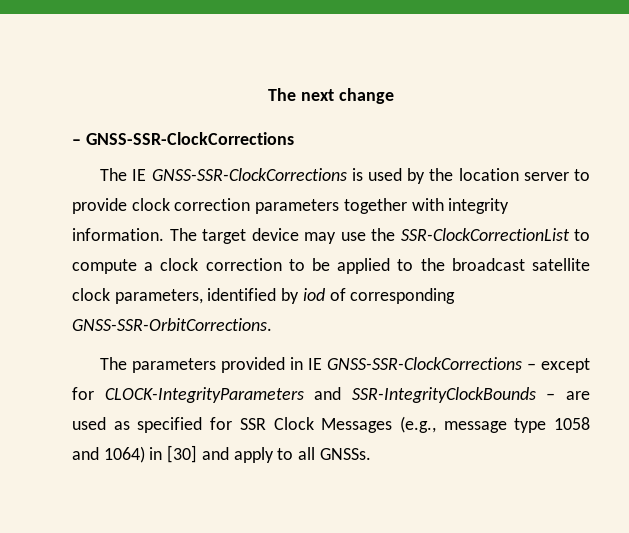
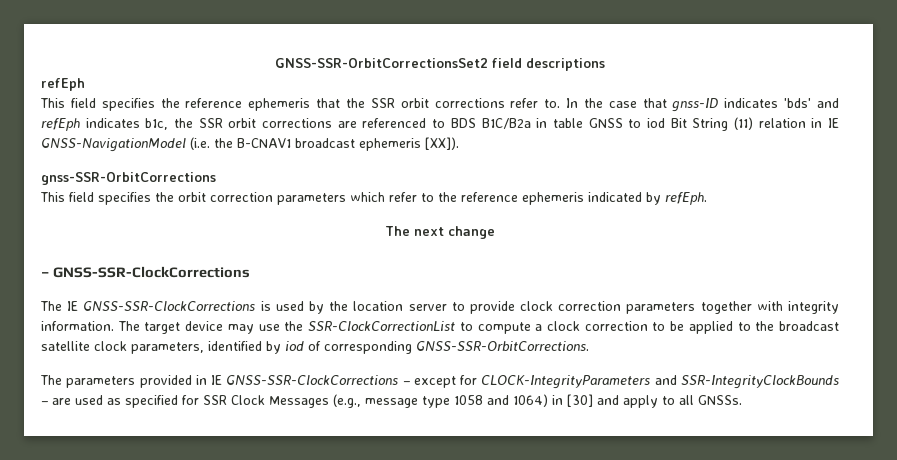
+ GNSS-SSR-OrbitCorrectionsSet2 field descriptions
+ refEph
+ This field specifies the reference ephemeris that the SSR orbit corrections refer to. In the case that gnss-ID indicates 'bds' and refEph indicates b1c, the SSR orbit corrections are referenced to BDS B1C/B2a in table GNSS to iod Bit String (11) relation in IE GNSS-NavigationModel (i.e. the B-CNAV1 broadcast ephemeris [XX]).
+ gnss-SSR-OrbitCorrections
+ This field specifies the orbit correction parameters which refer to the reference ephemeris indicated by refEph.

